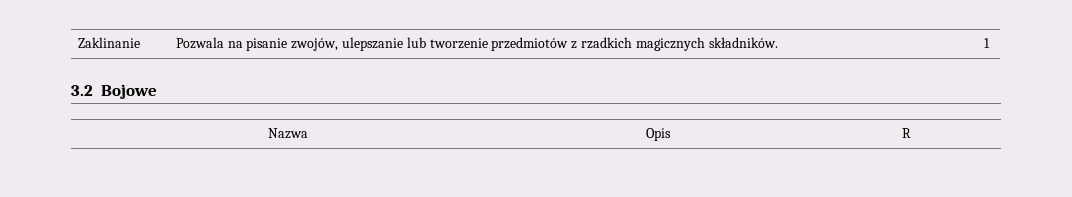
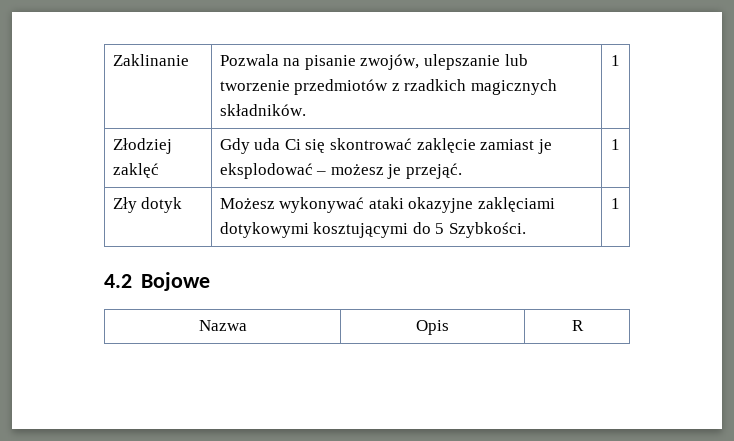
- 3.2 Bojowe
+ Złodziej zaklęć | Gdy uda Ci się skontrować zaklęcie zamiast je eksplodować – możesz je przejąć. | 1
+ Zły dotyk | Możesz wykonywać ataki okazyjne zaklęciami dotykowymi kosztującymi do 5 Szybkości. | 1
+ 4.2 Bojowe

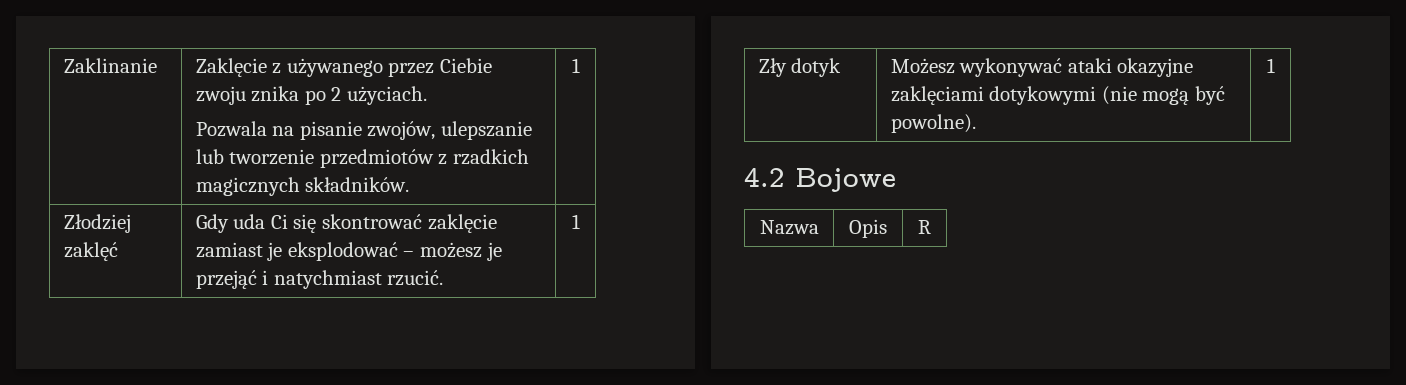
- Zaklinanie | Pozwala na pisanie zwojów, ulepszanie lub tworzenie przedmiotów z rzadkich magicznych składników. | 1
+ Zaklinanie | Zaklęcie z używanego przez Ciebie zwoju znika po 2 użyciach.
+ Pozwala na pisanie zwojów, ulepszanie lub tworzenie przedmiotów z rzadkich magicznych składników. | 1
- Złodziej zaklęć | Gdy uda Ci się skontrować zaklęcie zamiast je eksplodować – możesz je przejąć. | 1
+ Złodziej zaklęć | Gdy uda Ci się skontrować zaklęcie zamiast je eksplodować – możesz je przejąć i natychmiast rzucić. | 1
- Zły dotyk | Możesz wykonywać ataki okazyjne zaklęciami dotykowymi kosztującymi do 5 Szybkości. | 1
+ Zły dotyk | Możesz wykonywać ataki okazyjne zaklęciami dotykowymi (nie mogą być powolne). | 1

